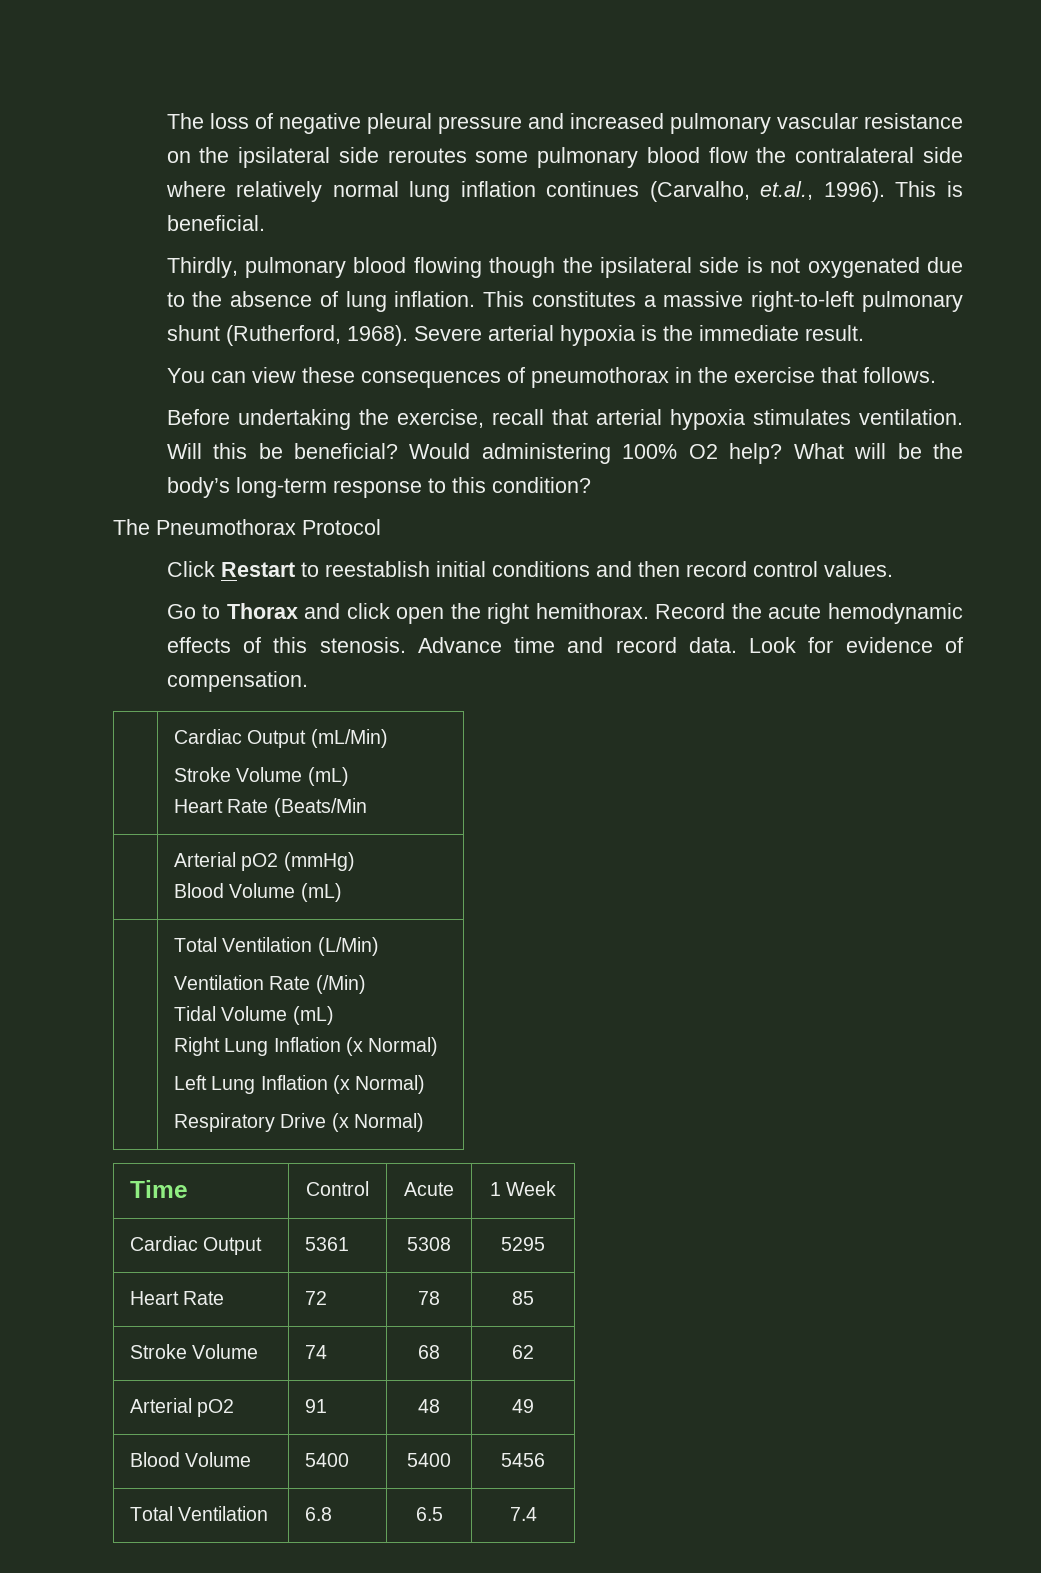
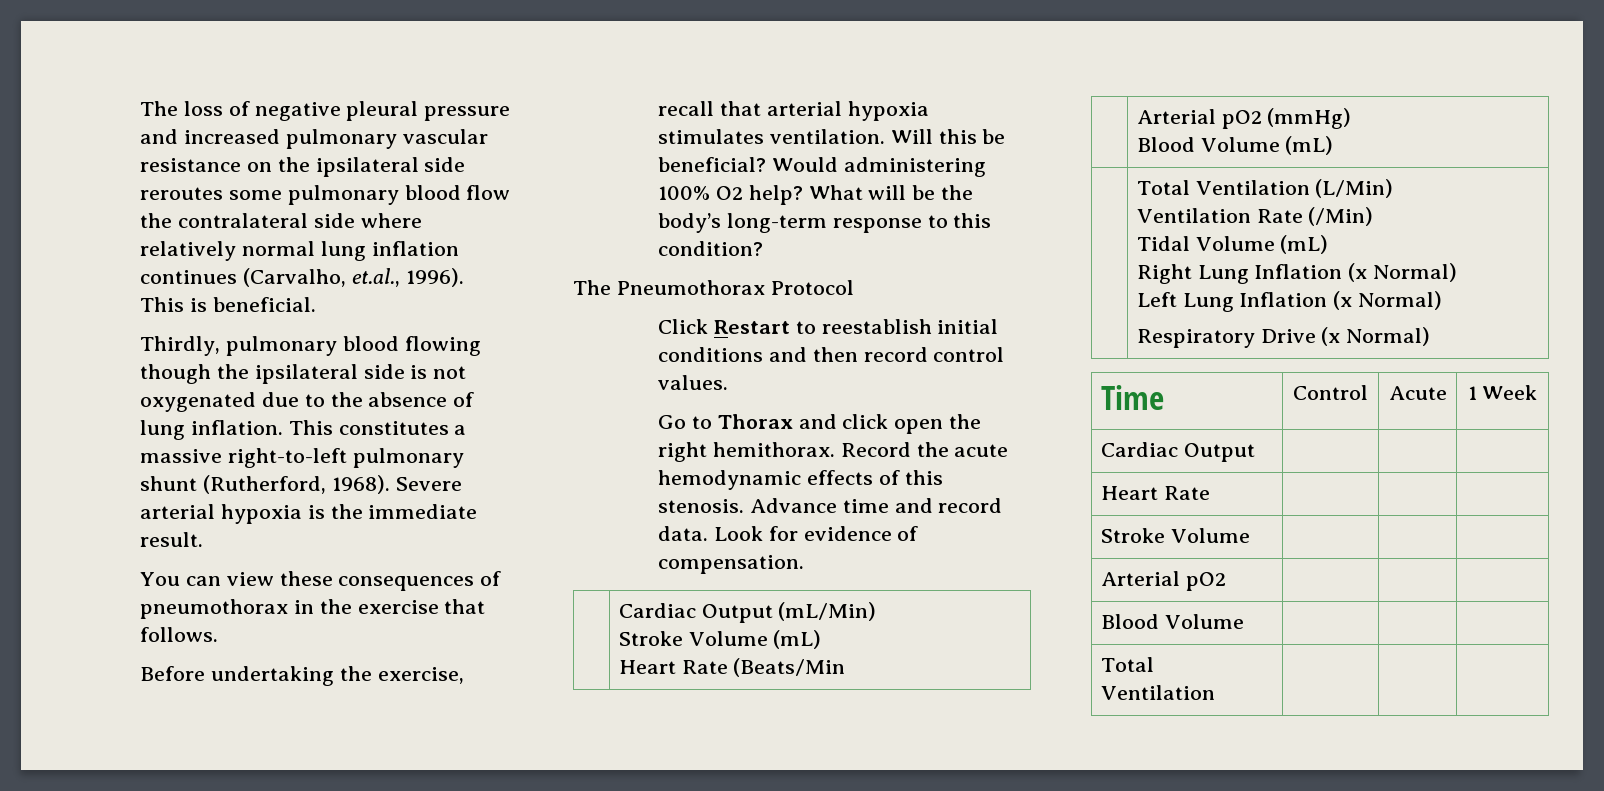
- Cardiac Output | 5361 | 5308 | 5295
+ Cardiac Output | | |
- Heart Rate | 72 | 78 | 85
+ Heart Rate | | |
- Stroke Volume | 74 | 68 | 62
+ Stroke Volume | | |
- Arterial pO2 | 91 | 48 | 49
+ Arterial pO2 | | |
- Blood Volume | 5400 | 5400 | 5456
+ Blood Volume | | |
- Total Ventilation | 6.8 | 6.5 | 7.4
+ Total Ventilation | | |

